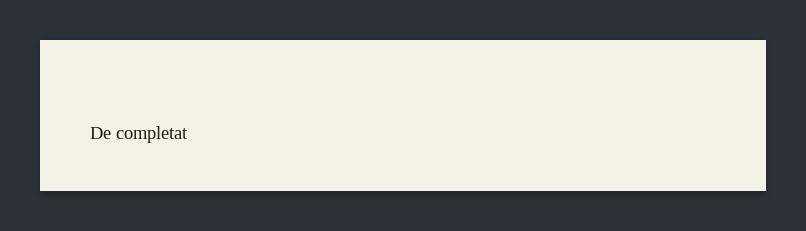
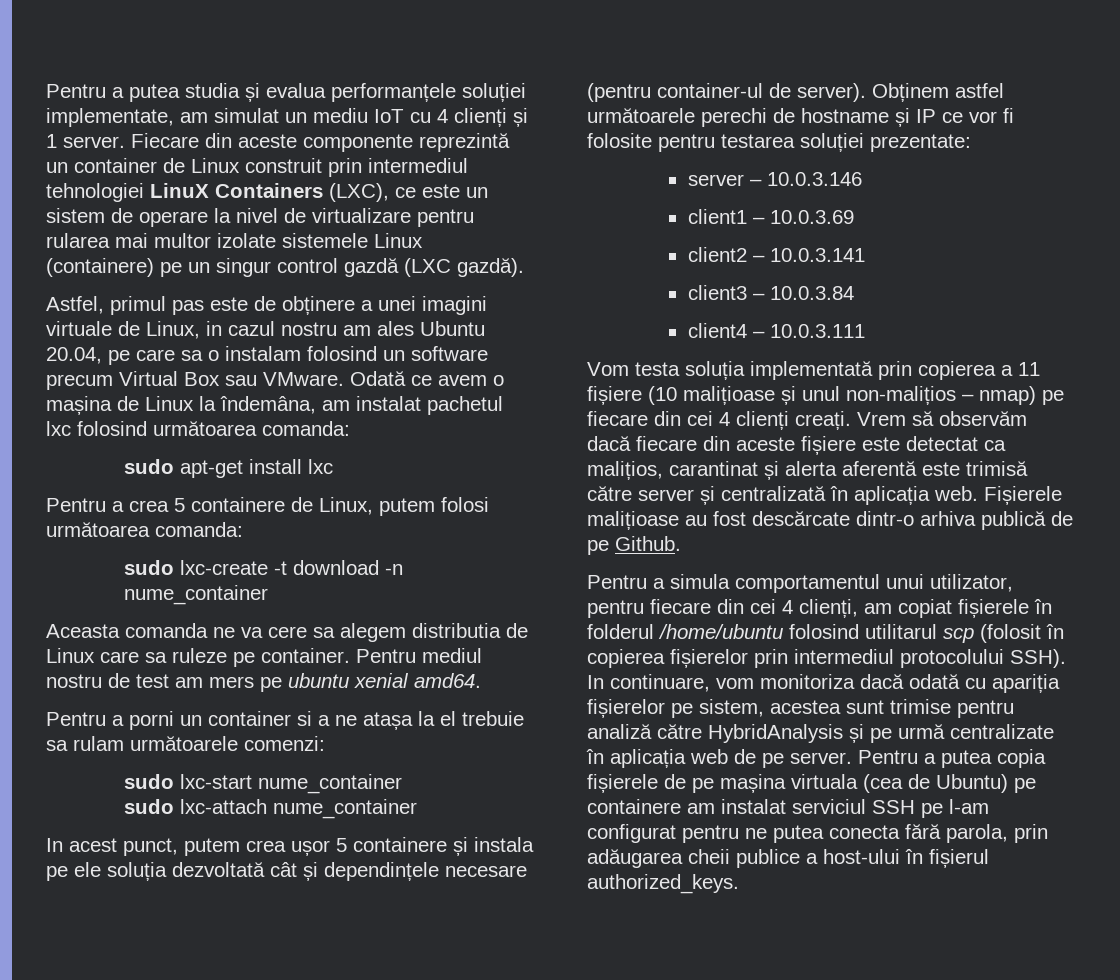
- De completat
+ Pentru a putea studia și evalua performanțele soluției implementate, am simulat un mediu IoT cu 4 clienți și 1 server. Fiecare din aceste componente reprezintă un container de Linux construit prin intermediul tehnologiei LinuX Containers (LXC), ce este un sistem de operare la nivel de virtualizare pentru rularea mai multor izolate sistemele Linux (containere) pe un singur control gazdă (LXC gazdă).
+ Astfel, primul pas este de obținere a unei imagini virtuale de Linux, in cazul nostru am ales Ubuntu 20.04, pe care sa o instalam folosind un software precum Virtual Box sau VMware. Odată ce avem o mașina de Linux la îndemâna, am instalat pachetul lxc folosind următoarea comanda:
+ sudo apt-get install lxc
+ Pentru a crea 5 containere de Linux, putem folosi următoarea comanda:
+ sudo lxc-create -t download -n nume_container
+ Aceasta comanda ne va cere sa alegem distributia de Linux care sa ruleze pe container. Pentru mediul nostru de test am mers pe ubuntu xenial amd64.
+ Pentru a porni un container si a ne atașa la el trebuie sa rulam următoarele comenzi:
+ sudo lxc-start nume_container
+ sudo lxc-attach nume_container
+ In acest punct, putem crea ușor 5 containere și instala pe ele soluția dezvoltată cât și dependințele necesare (pentru container-ul de server). Obținem astfel următoarele perechi de hostname și IP ce vor fi folosite pentru testarea soluției prezentate:
+ server – 10.0.3.146
+ client1 – 10.0.3.69
+ client2 – 10.0.3.141
+ client3 – 10.0.3.84
+ client4 – 10.0.3.111
+ Vom testa soluția implementată prin copierea a 11 fișiere (10 malițioase și unul non-malițios – nmap) pe fiecare din cei 4 clienți creați. Vrem să observăm dacă fiecare din aceste fișiere este detectat ca malițios, carantinat și alerta aferentă este trimisă către server și centralizată în aplicația web. Fișierele malițioase au fost descărcate dintr-o arhiva publică de pe Github.
+ Pentru a simula comportamentul unui utilizator, pentru fiecare din cei 4 clienți, am copiat fișierele în folderul /home/ubuntu folosind utilitarul scp (folosit în copierea fișierelor prin intermediul protocolului SSH). In continuare, vom monitoriza dacă odată cu apariția fișierelor pe sistem, acestea sunt trimise pentru analiză către HybridAnalysis și pe urmă centralizate în aplicația web de pe server. Pentru a putea copia fișierele de pe mașina virtuala (cea de Ubuntu) pe containere am instalat serviciul SSH pe l-am configurat pentru ne putea conecta fără parola, prin adăugarea cheii publice a host-ului în fișierul authorized_keys.

